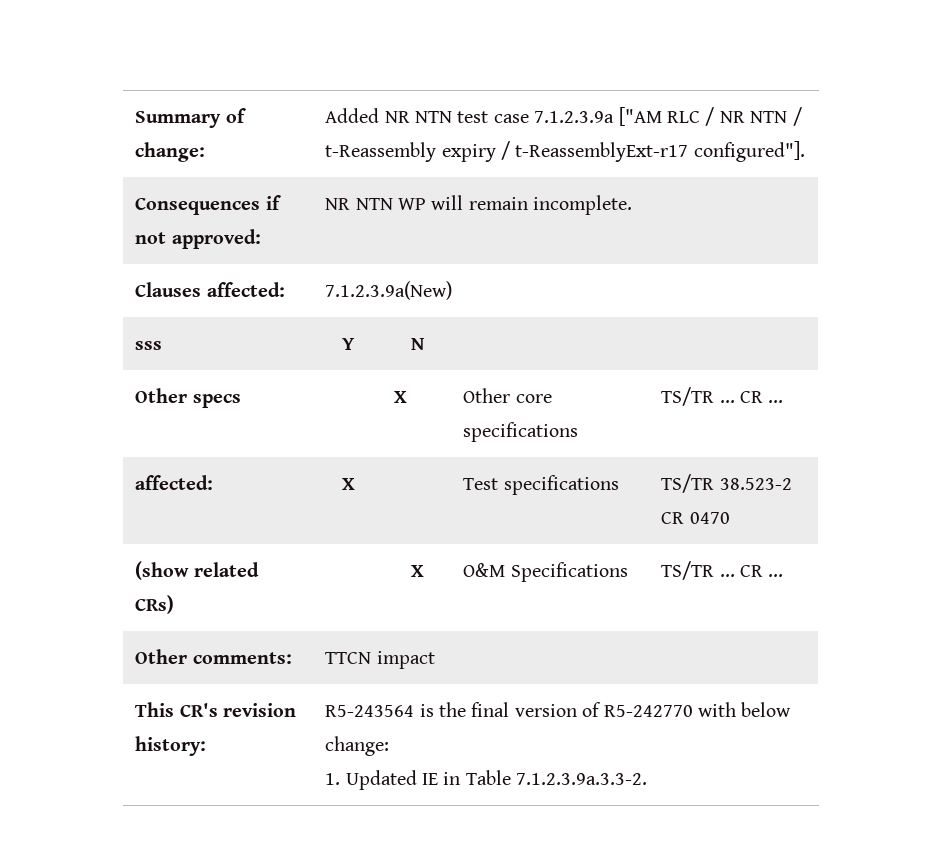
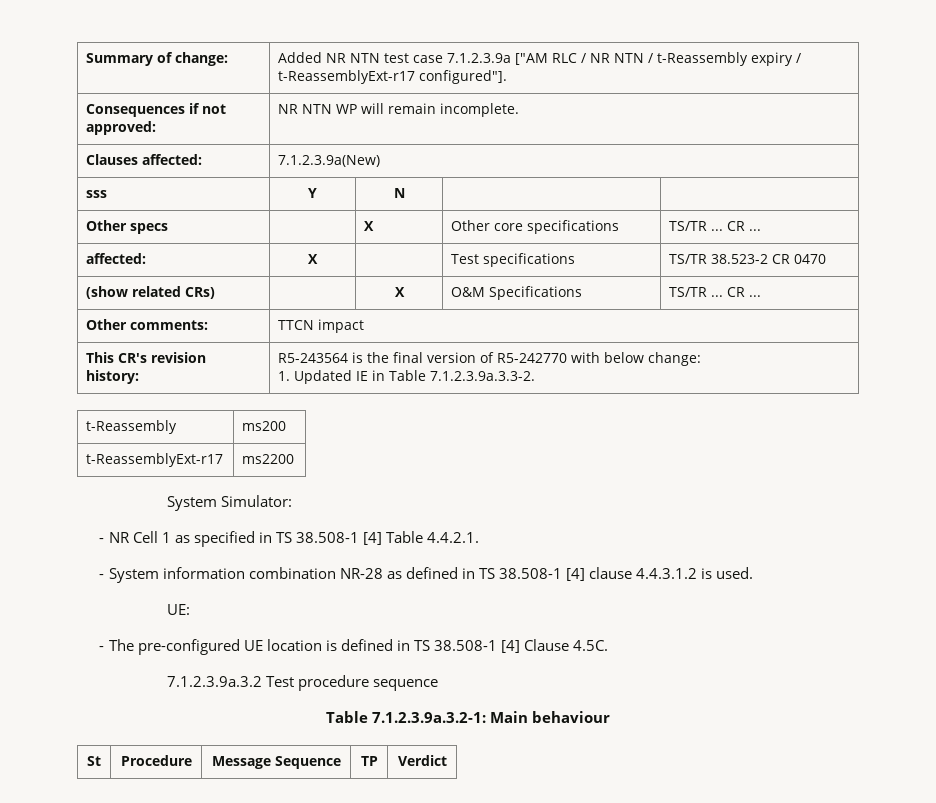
+ t-Reassembly | ms200
+ t-ReassemblyExt-r17 | ms2200
+ System Simulator:
+ - NR Cell 1 as specified in TS 38.508-1 [4] Table 4.4.2.1.
+ - System information combination NR-28 as defined in TS 38.508-1 [4] clause 4.4.3.1.2 is used.
+ UE:
+ - The pre-configured UE location is defined in TS 38.508-1 [4] Clause 4.5C.
+ 7.1.2.3.9a.3.2 Test procedure sequence
+ Table 7.1.2.3.9a.3.2-1: Main behaviour
+ St | Procedure | Message Sequence | TP | Verdict

